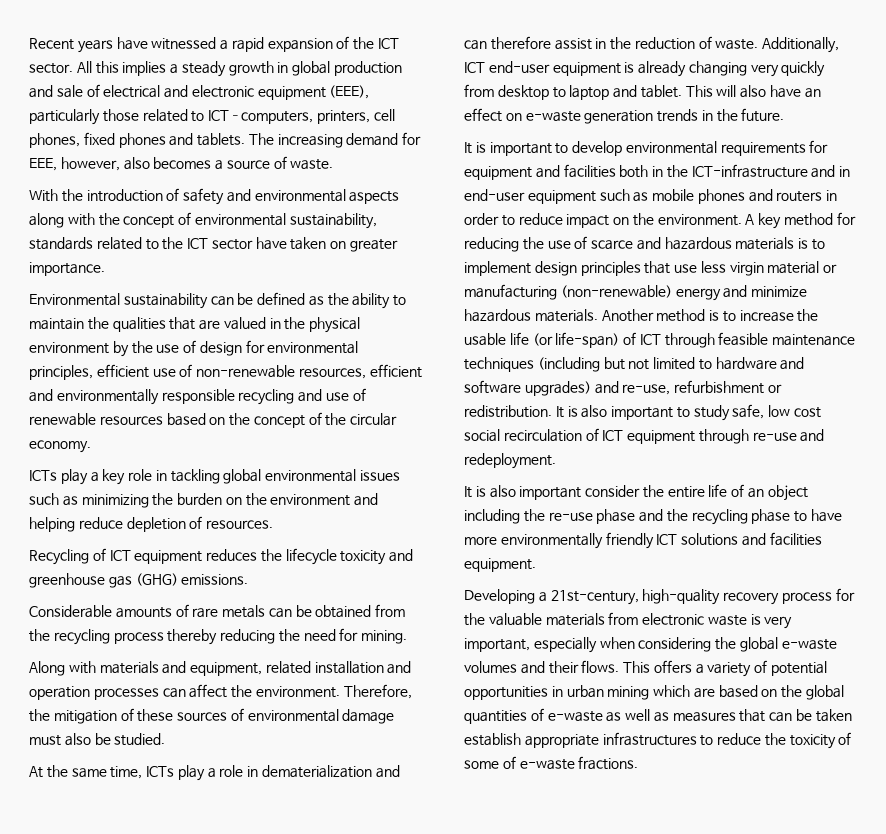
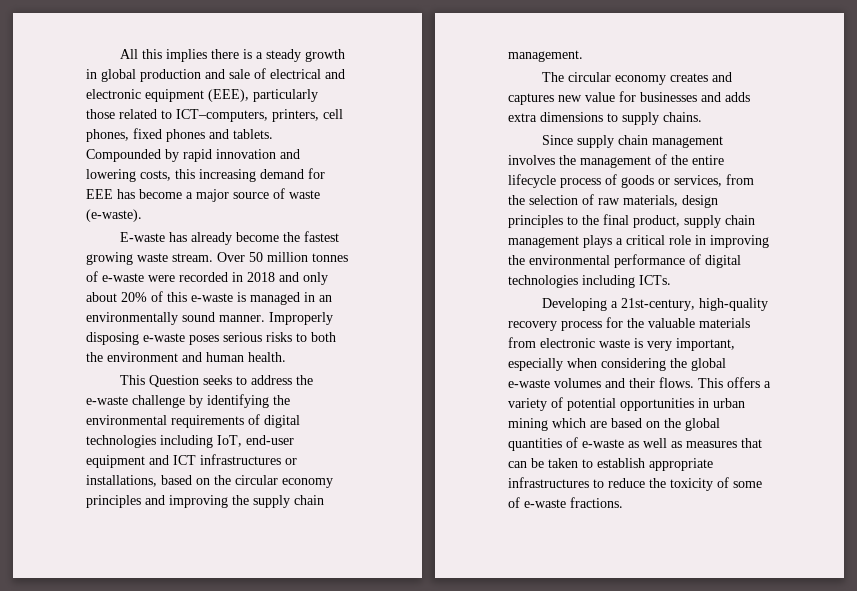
- Recent years have witnessed a rapid expansion of the ICT sector. All this implies a steady growth in global production and sale of electrical and electronic equipment (EEE), particularly those related to ICT–computers, printers, cell phones, fixed phones and tablets.
+ All this implies there is a steady growth in global production and sale of electrical and electronic equipment (EEE), particularly those related to ICT–computers, printers, cell phones, fixed phones and tablets.
- The increasing demand for EEE, however, also becomes a source of waste.
- With the introduction of safety and environmental aspects along with the concept of environmental sustainability, standards related to the ICT sector have taken on greater importance.
- Environmental sustainability can be defined as the ability to maintain the qualities that are valued in the physical environment by the use of design for environmental principles, efficient use of non-renewable resources, efficient and environmentally responsible recycling and use of renewable resources based on the concept of the circular economy.
- ICTs play a key role in tackling global environmental issues such as minimizing the burden on the environment and helping reduce depletion of resources.
- Recycling of ICT equipment reduces the lifecycle toxicity and greenhouse gas (GHG) emissions.
- Considerable amounts of rare metals can be obtained from the recycling process thereby reducing the need for mining.
- Along with materials and equipment, related installation and operation processes can affect the environment. Therefore, the mitigation of these sources of environmental damage must also be studied.
- At the same time, ICTs play a role in dematerialization and can therefore assist in the reduction of waste. Additionally, ICT end-user equipment is already changing very quickly from desktop to laptop and tablet. This will also have an effect on e-waste generation trends in the future.
- It is important to develop environmental requirements for equipment and facilities both in the ICT-infrastructure and in end-user equipment such as mobile phones and routers in order to reduce impact on the environment. A key method for reducing the use of scarce and hazardous materials is to implement design principles that use less virgin material or manufacturing (non-renewable) energy and minimize hazardous materials. Another method is to increase the usable life (or life-span) of ICT through feasible maintenance techniques (including but not limited to hardware and software upgrades) and re-use, refurbishment or redistribution. It is also important to study safe, low cost social recirculation of ICT equipment through re-use and redeployment.
- It is also important consider the entire life of an object including the re-use phase and the recycling phase to have more environmentally friendly ICT solutions and facilities equipment.
+ Compounded by rapid innovation and lowering costs, this increasing demand for EEE has become a major source of waste (e-waste).
+ E-waste has already become the fastest growing waste stream. Over 50 million tonnes of e-waste were recorded in 2018 and only about 20% of this e-waste is managed in an environmentally sound manner. Improperly disposing e-waste poses serious risks to both the environment and human health.
+ This Question seeks to address the e-waste challenge by identifying the environmental requirements of digital technologies including IoT, end-user equipment and ICT infrastructures or installations, based on the circular economy principles and improving the supply chain management.
+ The circular economy creates and captures new value for businesses and adds extra dimensions to supply chains.
+ Since supply chain management involves the management of the entire lifecycle process of goods or services, from the selection of raw materials, design principles to the final product, supply chain management plays a critical role in improving the environmental performance of digital technologies including ICTs.
- This offers a variety of potential opportunities in urban mining which are based on the global quantities of e-waste as well as measures that can be taken establish appropriate infrastructures to reduce the toxicity of some of e-waste fractions.
+ This offers a variety of potential opportunities in urban mining which are based on the global quantities of e-waste as well as measures that can be taken to establish appropriate infrastructures to reduce the toxicity of some of e-waste fractions.

